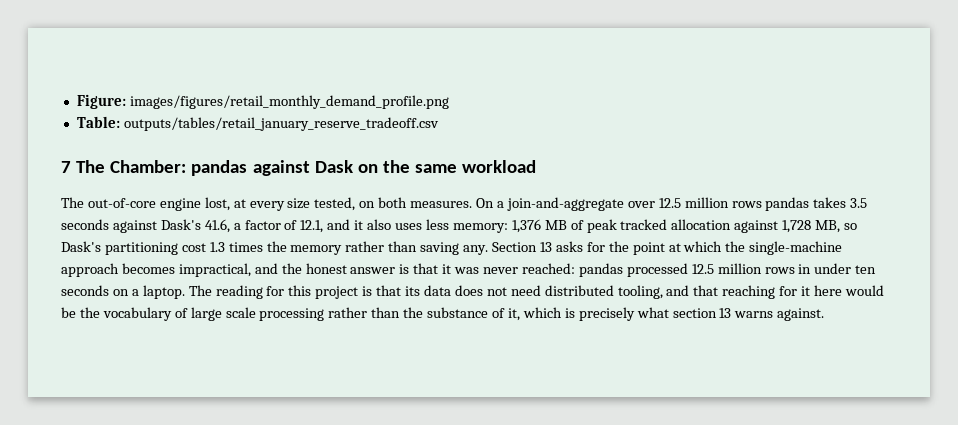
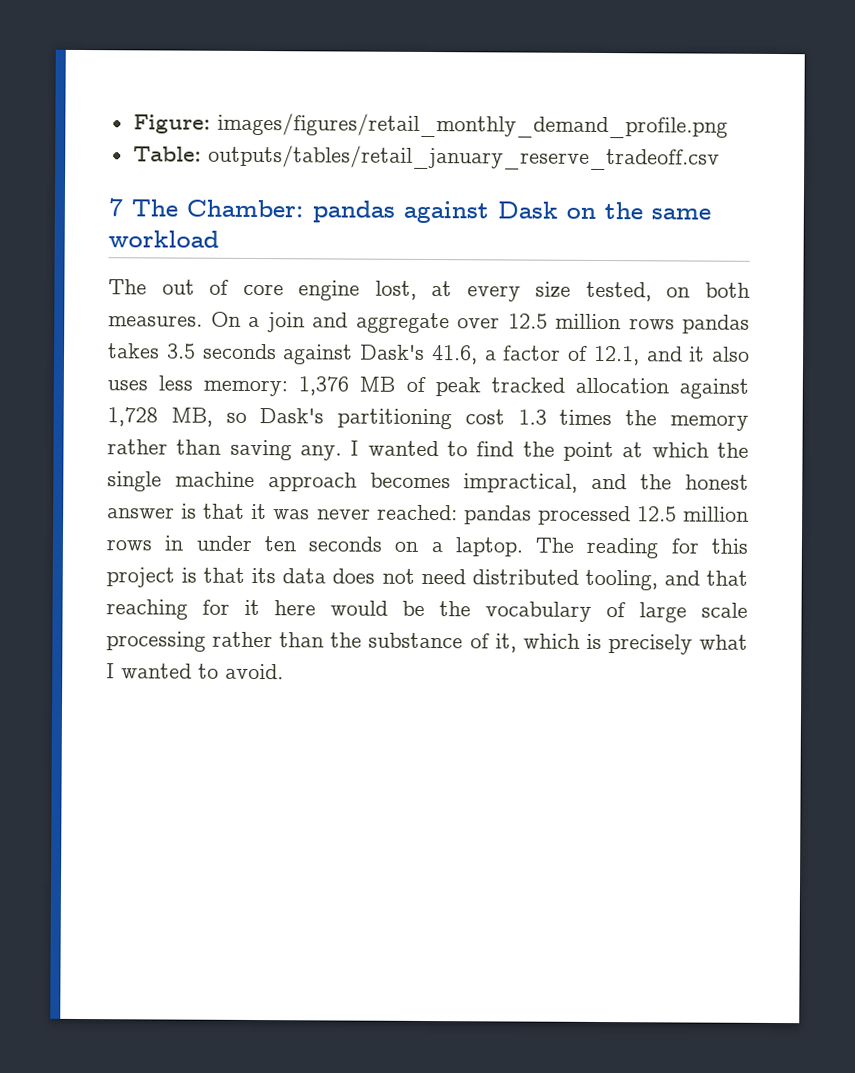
- The out-of-core engine lost, at every size tested, on both measures.
+ The out of core engine lost, at every size tested, on both measures.
- On a join-and-aggregate over 12.5 million rows pandas takes 3.5 seconds against Dask's 41.6, a factor of 12.1, and it also uses less memory: 1,376 MB of peak tracked allocation against 1,728 MB, so Dask's partitioning cost 1.3 times the memory rather than saving any.
+ On a join and aggregate over 12.5 million rows pandas takes 3.5 seconds against Dask's 41.6, a factor of 12.1, and it also uses less memory: 1,376 MB of peak tracked allocation against 1,728 MB, so Dask's partitioning cost 1.3 times the memory rather than saving any.
- Section 13 asks for the point at which the single-machine approach becomes impractical, and the honest answer is that it was never reached: pandas processed 12.5 million rows in under ten seconds on a laptop.
+ I wanted to find the point at which the single machine approach becomes impractical, and the honest answer is that it was never reached: pandas processed 12.5 million rows in under ten seconds on a laptop.
- The reading for this project is that its data does not need distributed tooling, and that reaching for it here would be the vocabulary of large scale processing rather than the substance of it, which is precisely what section 13 warns against.
+ The reading for this project is that its data does not need distributed tooling, and that reaching for it here would be the vocabulary of large scale processing rather than the substance of it, which is precisely what I wanted to avoid.

